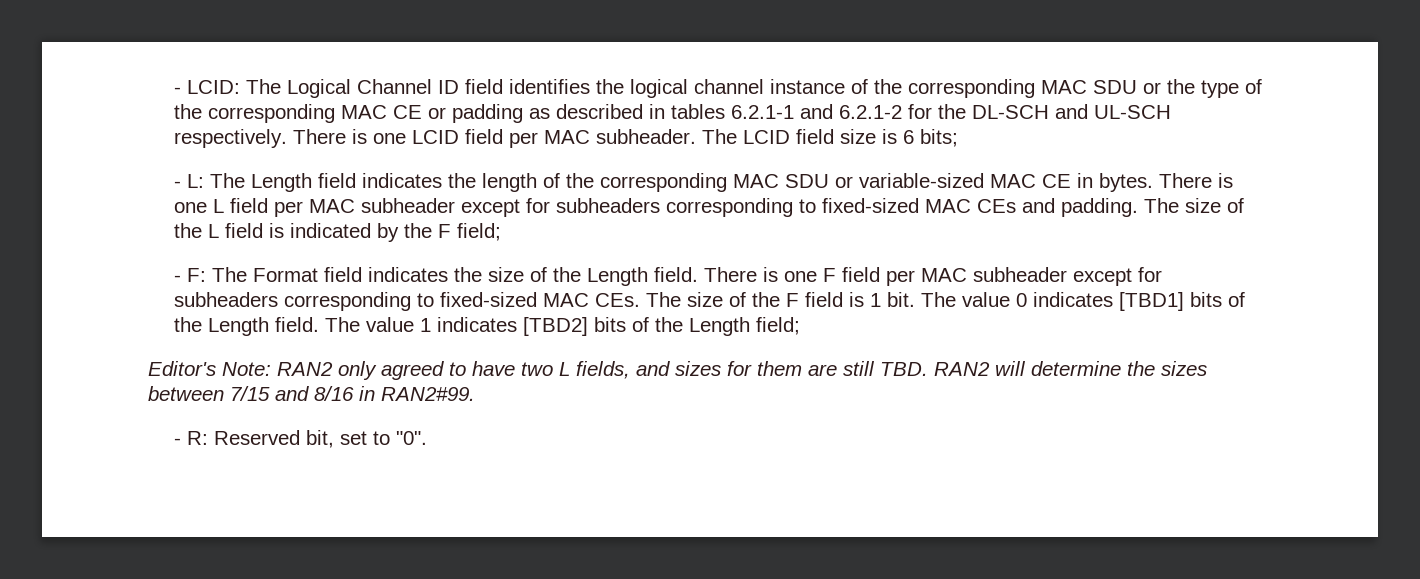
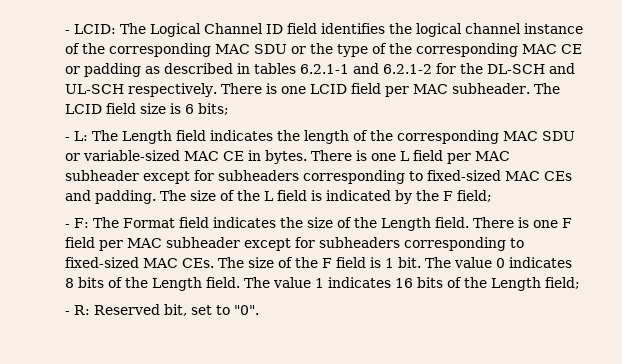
- The value 0 indicates [TBD1] bits of the Length field.
+ The value 0 indicates 8 bits of the Length field.
- The value 1 indicates [TBD2] bits of the Length field;
+ The value 1 indicates 16 bits of the Length field;
- Editor's Note: RAN2 only agreed to have two L fields, and sizes for them are still TBD. RAN2 will determine the sizes between 7/15 and 8/16 in RAN2#99.

